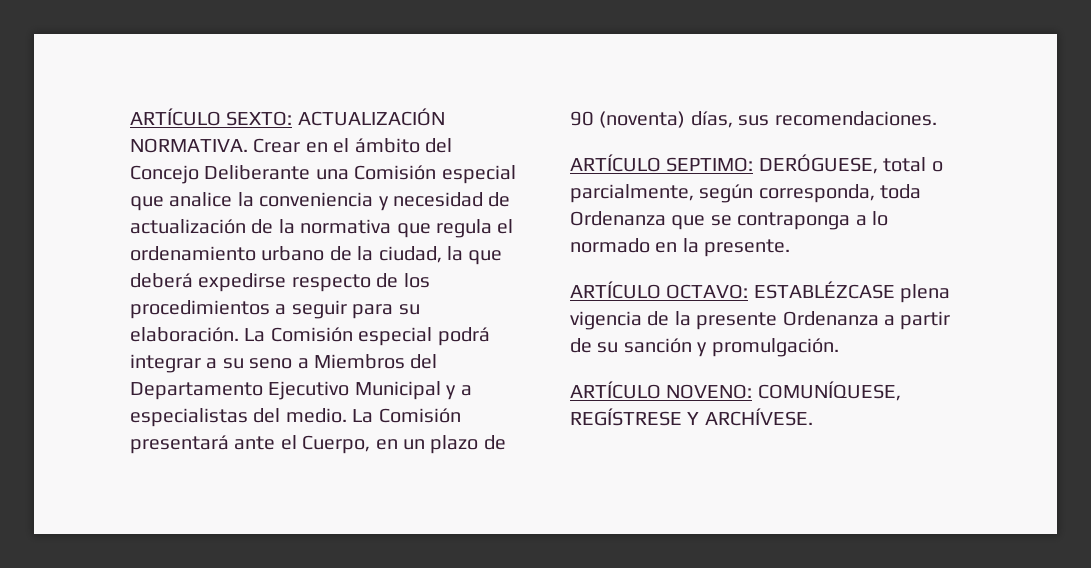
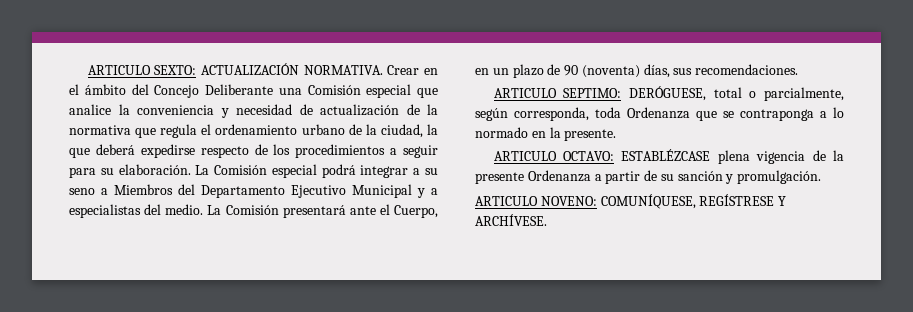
- ARTÍCULO SEXTO: ACTUALIZACIÓN NORMATIVA.
+ ARTICULO SEXTO: ACTUALIZACIÓN NORMATIVA.
- ARTÍCULO SEPTIMO: DERÓGUESE, total o parcialmente, según corresponda, toda Ordenanza que se contraponga a lo normado en la presente.
+ ARTICULO SEPTIMO: DERÓGUESE, total o parcialmente, según corresponda, toda Ordenanza que se contraponga a lo normado en la presente.
- ARTÍCULO OCTAVO: ESTABLÉZCASE plena vigencia de la presente Ordenanza a partir de su sanción y promulgación.
+ ARTICULO OCTAVO: ESTABLÉZCASE plena vigencia de la presente Ordenanza a partir de su sanción y promulgación.
- ARTÍCULO NOVENO: COMUNÍQUESE, REGÍSTRESE Y ARCHÍVESE.
+ ARTICULO NOVENO: COMUNÍQUESE, REGÍSTRESE Y ARCHÍVESE.

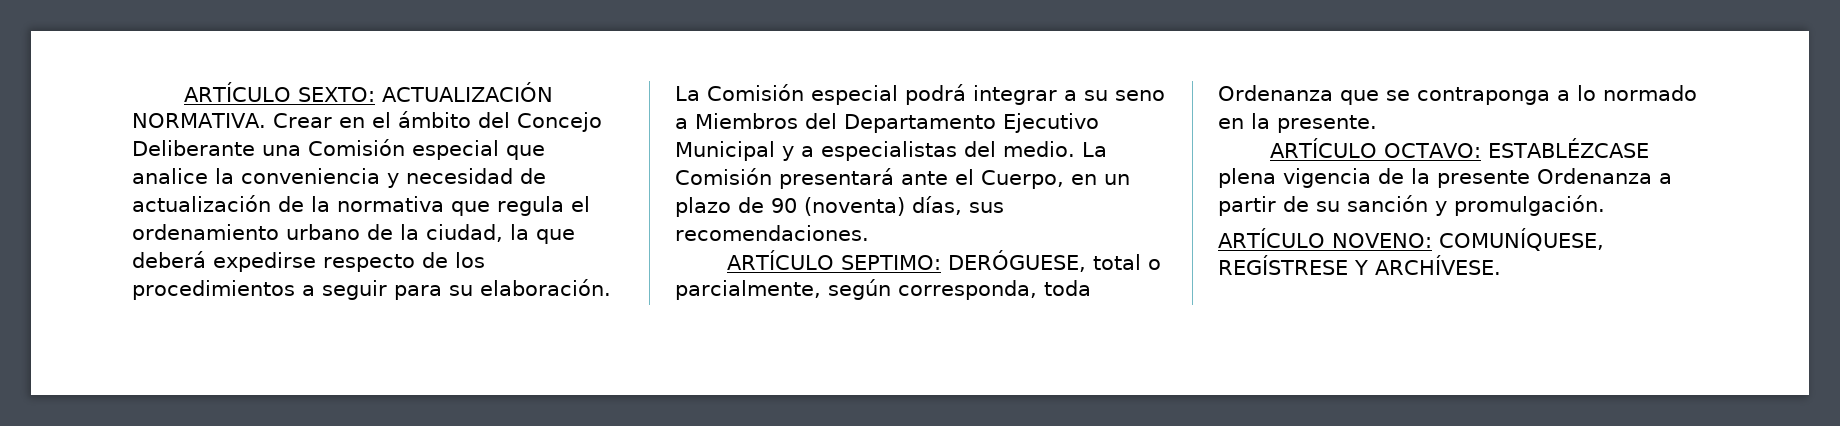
- ARTICULO SEXTO: ACTUALIZACIÓN NORMATIVA.
+ ARTÍCULO SEXTO: ACTUALIZACIÓN NORMATIVA.
- ARTICULO SEPTIMO: DERÓGUESE, total o parcialmente, según corresponda, toda Ordenanza que se contraponga a lo normado en la presente.
+ ARTÍCULO SEPTIMO: DERÓGUESE, total o parcialmente, según corresponda, toda Ordenanza que se contraponga a lo normado en la presente.
- ARTICULO OCTAVO: ESTABLÉZCASE plena vigencia de la presente Ordenanza a partir de su sanción y promulgación.
+ ARTÍCULO OCTAVO: ESTABLÉZCASE plena vigencia de la presente Ordenanza a partir de su sanción y promulgación.
- ARTICULO NOVENO: COMUNÍQUESE, REGÍSTRESE Y ARCHÍVESE.
+ ARTÍCULO NOVENO: COMUNÍQUESE, REGÍSTRESE Y ARCHÍVESE.

